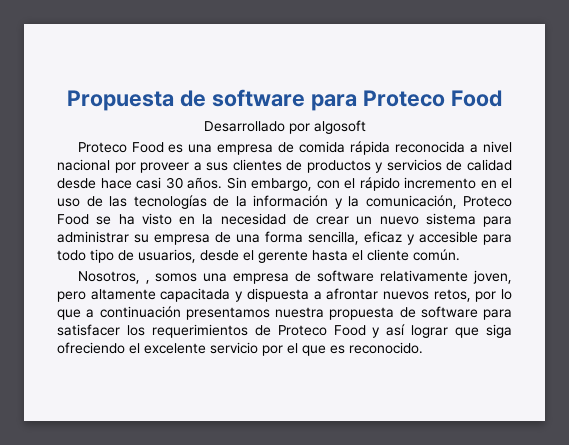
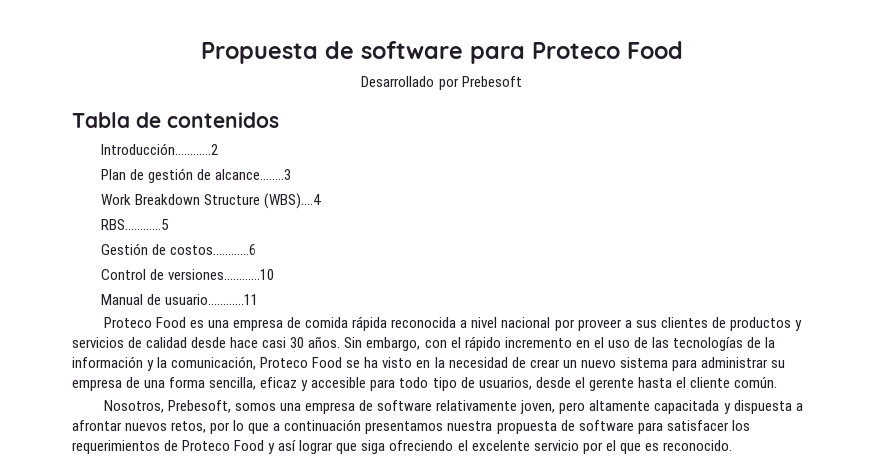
- Desarrollado por algosoft
+ Desarrollado por Prebesoft
+ Tabla de contenidos
+ Introducción…………2
+ Plan de gestión de alcance..……3
+ Work Breakdown Structure (WBS)....4
+ RBS…………5
+ Gestión de costos…………6
+ Control de versiones…………10
+ Manual de usuario…………11
- Nosotros, , somos una empresa de software relativamente joven, pero altamente capacitada y dispuesta a afrontar nuevos retos, por lo que a continuación presentamos nuestra propuesta de software para satisfacer los requerimientos de Proteco Food y así lograr que siga ofreciendo el excelente servicio por el que es reconocido.
+ Nosotros, Prebesoft, somos una empresa de software relativamente joven, pero altamente capacitada y dispuesta a afrontar nuevos retos, por lo que a continuación presentamos nuestra propuesta de software para satisfacer los requerimientos de Proteco Food y así lograr que siga ofreciendo el excelente servicio por el que es reconocido.

